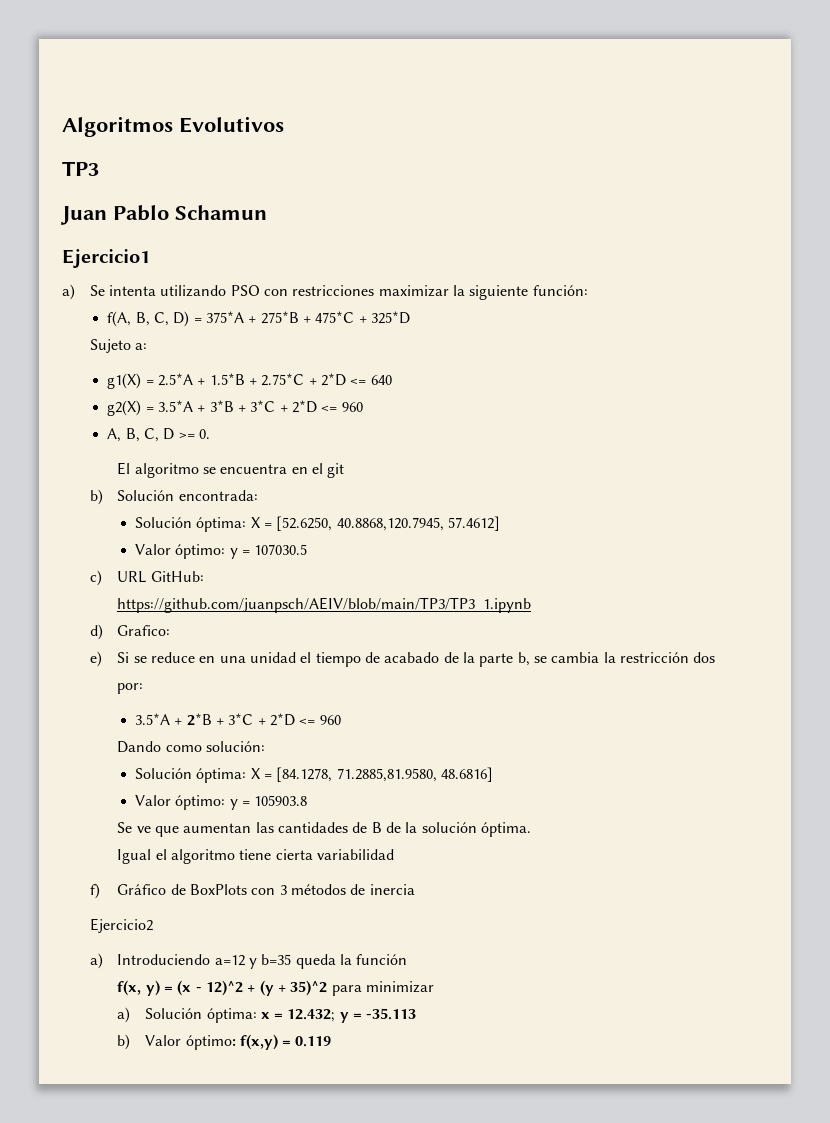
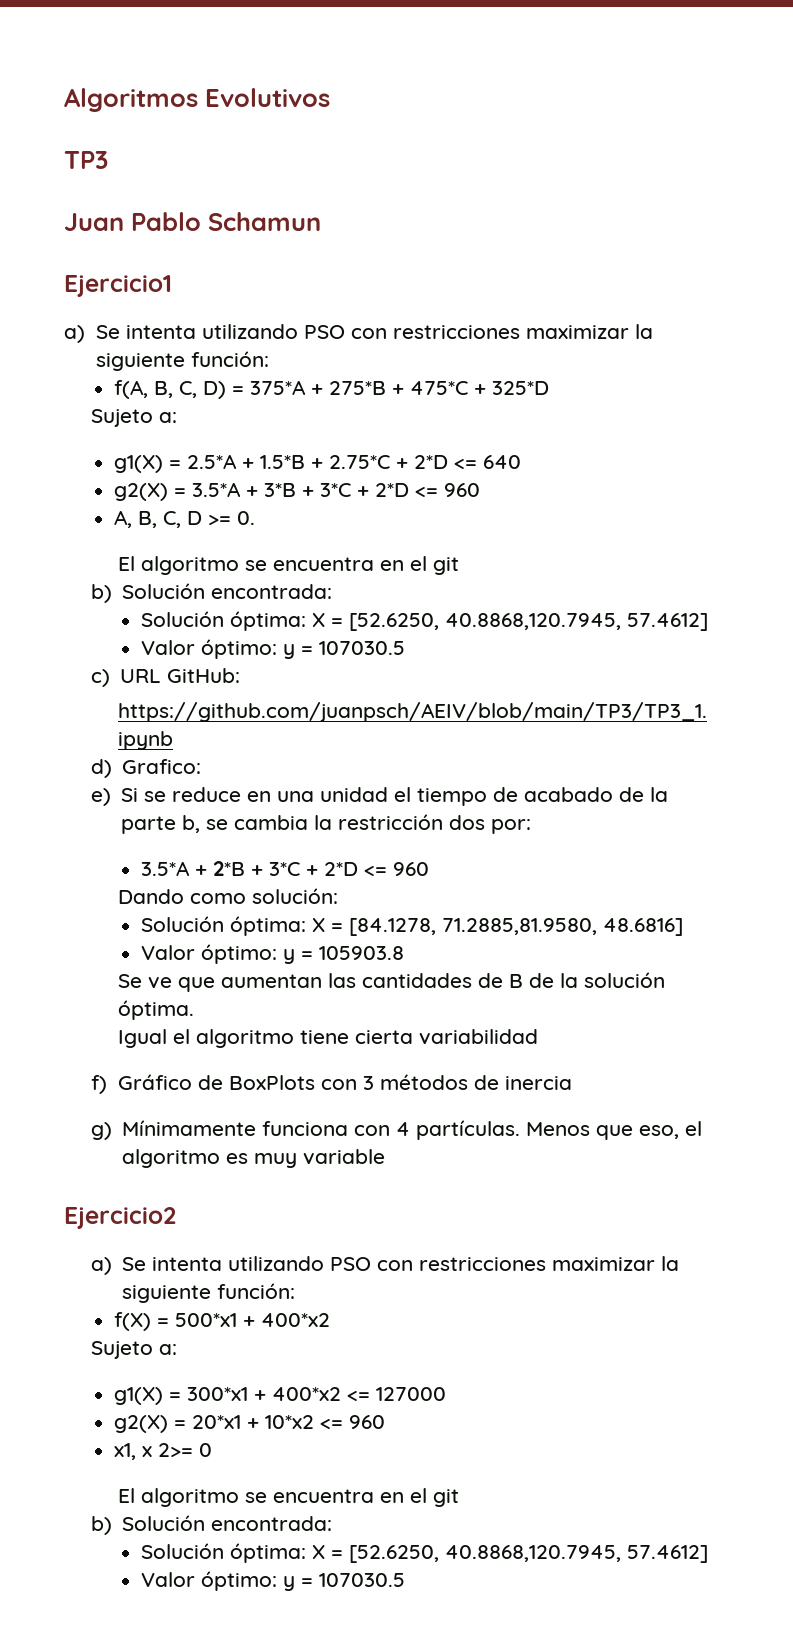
+ g) Mínimamente funciona con 4 partículas. Menos que eso, el algoritmo es muy variable
  Ejercicio2
- a) Introduciendo a=12 y b=35 queda la función
- f(x, y) = (x - 12)^2 + (y + 35)^2 para minimizar
- a) Solución óptima: x = 12.432; y = -35.113
- b) Valor óptimo: f(x,y) = 0.119
+ a) Se intenta utilizando PSO con restricciones maximizar la siguiente función:
+ f(X) = 500*x1 + 400*x2
+ Sujeto a:
+ g1(X) = 300*x1 + 400*x2 <= 127000
+ g2(X) = 20*x1 + 10*x2 <= 960
+ x1, x 2>= 0
+ El algoritmo se encuentra en el git
+ b) Solución encontrada:
+ Solución óptima: X = [52.6250, 40.8868,120.7945, 57.4612]
+ Valor óptimo: y = 107030.5

